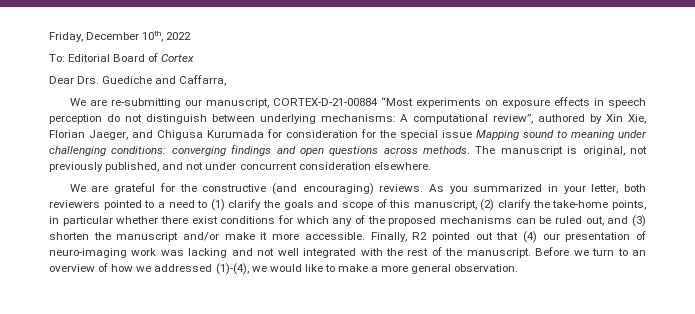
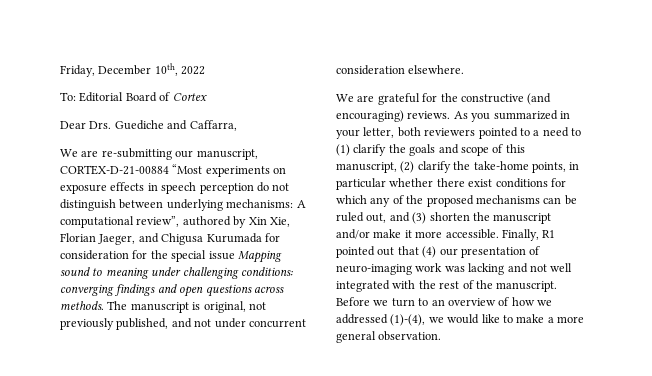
- Finally, R2 pointed out that (4) our presentation of neuro-imaging work was lacking and not well integrated with the rest of the manuscript.
+ Finally, R1 pointed out that (4) our presentation of neuro-imaging work was lacking and not well integrated with the rest of the manuscript.

